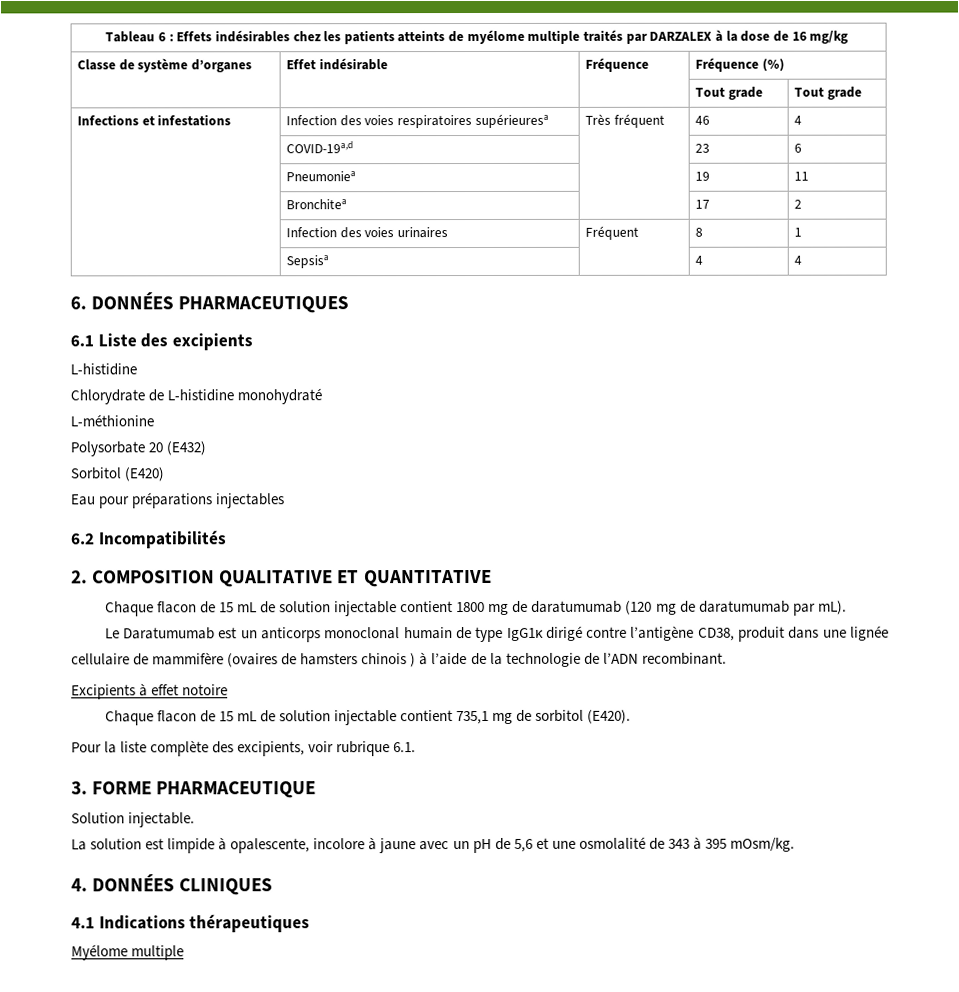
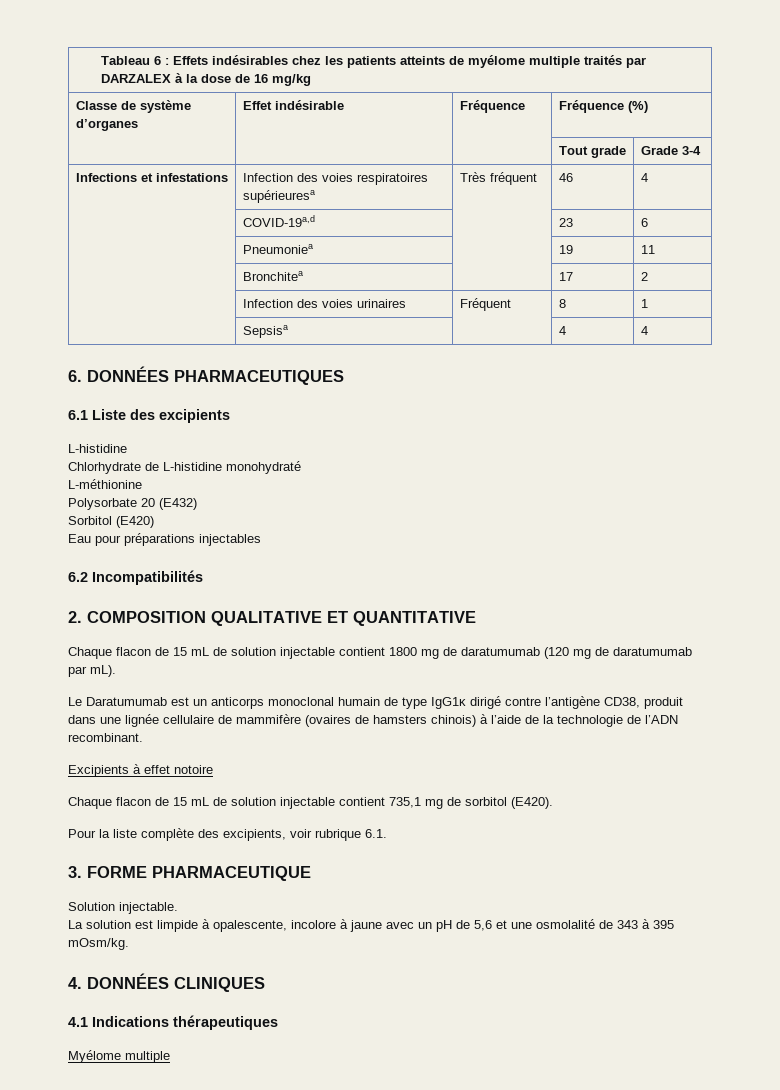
- | | | Tout grade | Tout grade
+ | | | Tout grade | Grade 3-4
- Chlorydrate de L-histidine monohydraté
+ Chlorhydrate de L-histidine monohydraté
- Le Daratumumab est un anticorps monoclonal humain de type IgG1κ dirigé contre l’antigène CD38, produit dans une lignée cellulaire de mammifère (ovaires de hamsters chinois ) à l’aide de la technologie de l’ADN recombinant.
+ Le Daratumumab est un anticorps monoclonal humain de type IgG1κ dirigé contre l’antigène CD38, produit dans une lignée cellulaire de mammifère (ovaires de hamsters chinois) à l’aide de la technologie de l’ADN recombinant.

